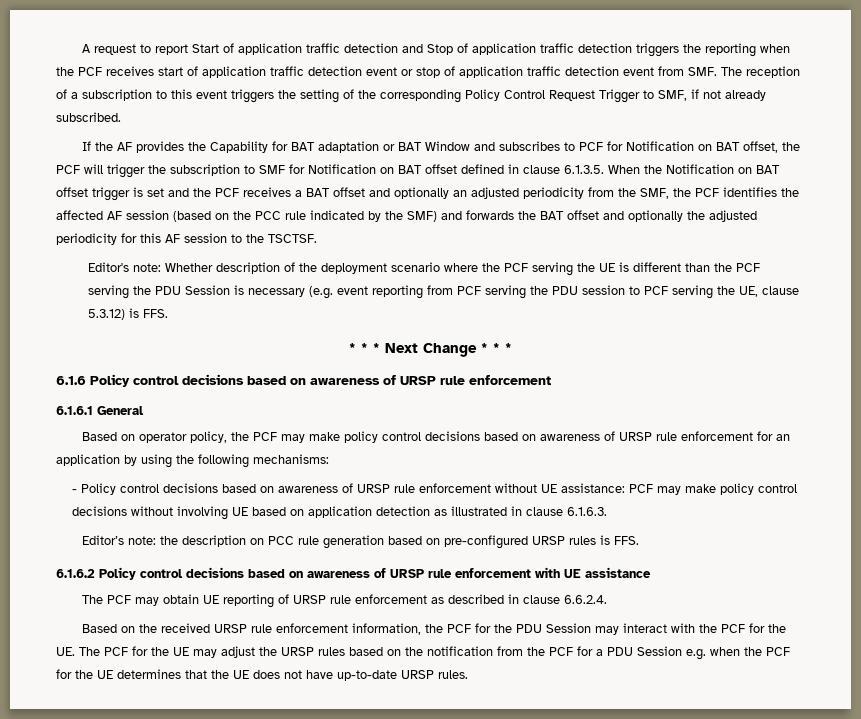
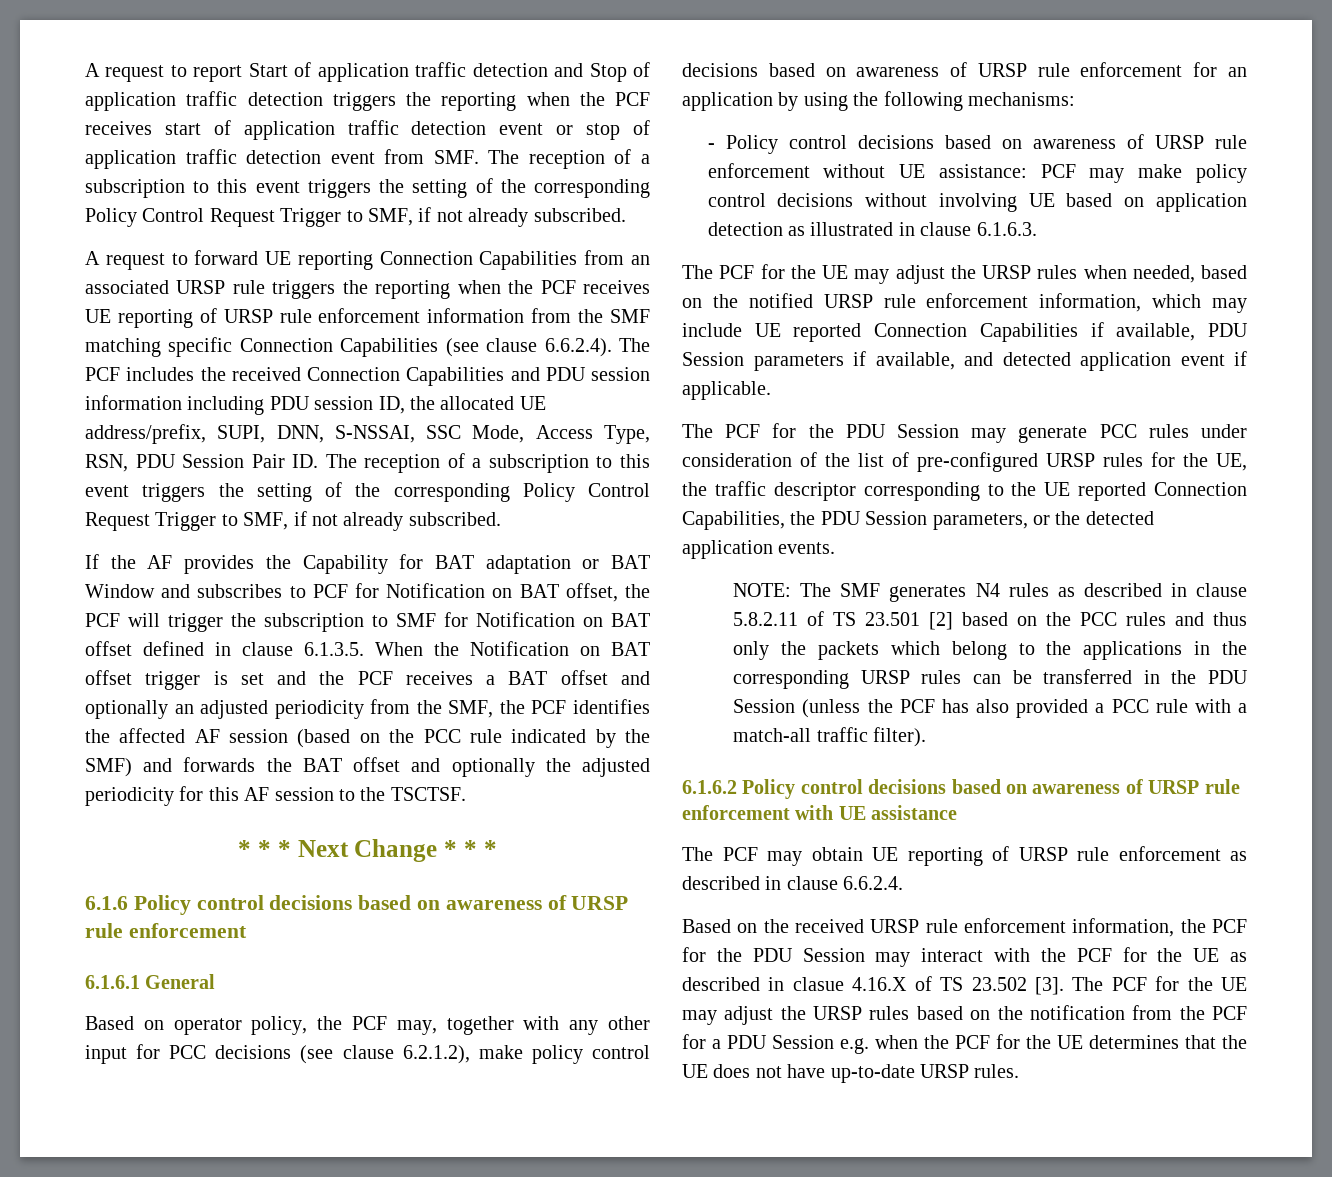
+ A request to forward UE reporting Connection Capabilities from an associated URSP rule triggers the reporting when the PCF receives UE reporting of URSP rule enforcement information from the SMF matching specific Connection Capabilities (see clause 6.6.2.4). The PCF includes the received Connection Capabilities and PDU session information including PDU session ID, the allocated UE address/prefix, SUPI, DNN, S-NSSAI, SSC Mode, Access Type, RSN, PDU Session Pair ID. The reception of a subscription to this event triggers the setting of the corresponding Policy Control Request Trigger to SMF, if not already subscribed.
- Editor's note: Whether description of the deployment scenario where the PCF serving the UE is different than the PCF serving the PDU Session is necessary (e.g. event reporting from PCF serving the PDU session to PCF serving the UE, clause 5.3.12) is FFS.
- Based on operator policy, the PCF may make policy control decisions based on awareness of URSP rule enforcement for an application by using the following mechanisms:
+ Based on operator policy, the PCF may, together with any other input for PCC decisions (see clause 6.2.1.2), make policy control decisions based on awareness of URSP rule enforcement for an application by using the following mechanisms:
- Editor’s note: the description on PCC rule generation based on pre-configured URSP rules is FFS.
+ The PCF for the UE may adjust the URSP rules when needed, based on the notified URSP rule enforcement information, which may include UE reported Connection Capabilities if available, PDU Session parameters if available, and detected application event if applicable.
+ The PCF for the PDU Session may generate PCC rules under consideration of the list of pre-configured URSP rules for the UE, the traffic descriptor corresponding to the UE reported Connection Capabilities, the PDU Session parameters, or the detected application events.
+ NOTE: The SMF generates N4 rules as described in clause 5.8.2.11 of TS 23.501 [2] based on the PCC rules and thus only the packets which belong to the applications in the corresponding URSP rules can be transferred in the PDU Session (unless the PCF has also provided a PCC rule with a match-all traffic filter).
- Based on the received URSP rule enforcement information, the PCF for the PDU Session may interact with the PCF for the UE. The PCF for the UE may adjust the URSP rules based on the notification from the PCF for a PDU Session e.g. when the PCF for the UE determines that the UE does not have up-to-date URSP rules.
+ Based on the received URSP rule enforcement information, the PCF for the PDU Session may interact with the PCF for the UE as described in clasue 4.16.X of TS 23.502 [3]. The PCF for the UE may adjust the URSP rules based on the notification from the PCF for a PDU Session e.g. when the PCF for the UE determines that the UE does not have up-to-date URSP rules.

